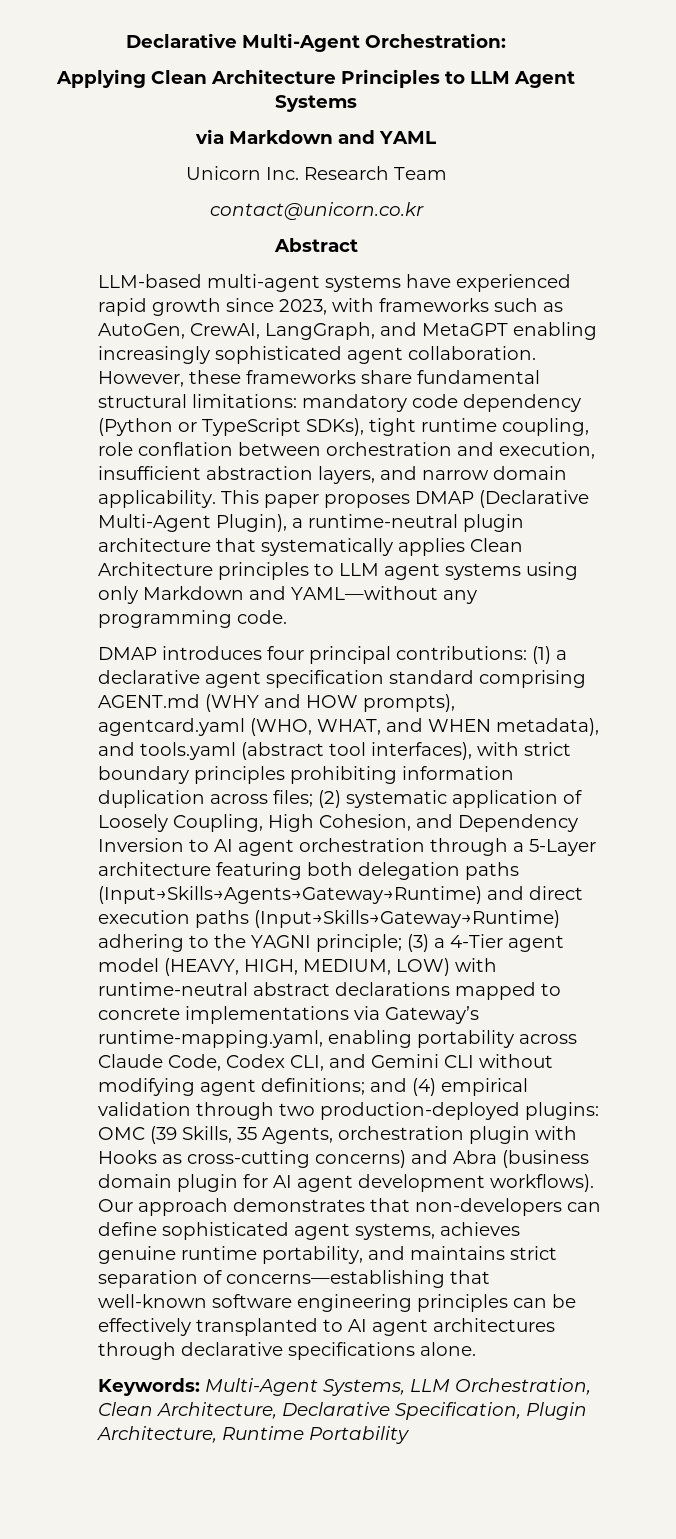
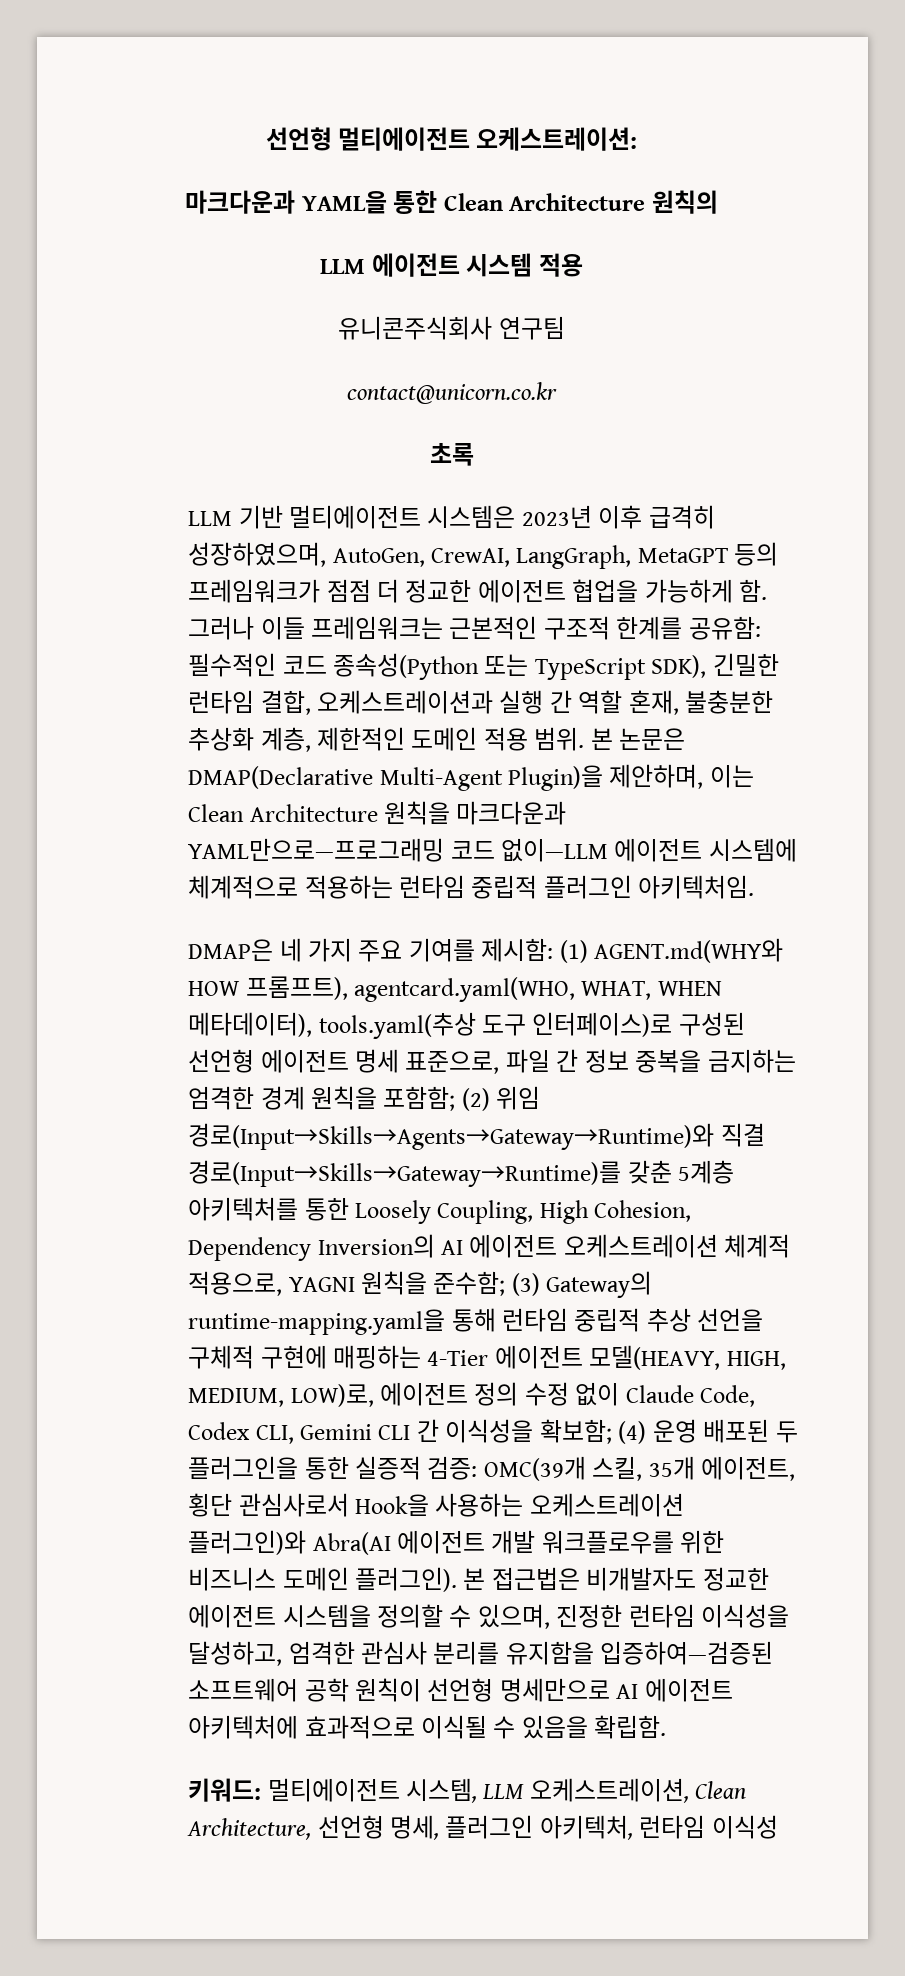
- Declarative Multi-Agent Orchestration:
- Applying Clean Architecture Principles to LLM Agent Systems
- via Markdown and YAML
- Unicorn Inc. Research Team
+ 선언형 멀티에이전트 오케스트레이션:
+ 마크다운과 YAML을 통한 Clean Architecture 원칙의
+ LLM 에이전트 시스템 적용
+ 유니콘주식회사 연구팀
  contact@unicorn.co.kr
- Abstract
- LLM-based multi-agent systems have experienced rapid growth since 2023, with frameworks such as AutoGen, CrewAI, LangGraph, and MetaGPT enabling increasingly sophisticated agent collaboration. However, these frameworks share fundamental structural limitations: mandatory code dependency (Python or TypeScript SDKs), tight runtime coupling, role conflation between orchestration and execution, insufficient abstraction layers, and narrow domain applicability. This paper proposes DMAP (Declarative Multi-Agent Plugin), a runtime-neutral plugin architecture that systematically applies Clean Architecture principles to LLM agent systems using only Markdown and YAML—without any programming code.
- DMAP introduces four principal contributions: (1) a declarative agent specification standard comprising AGENT.md (WHY and HOW prompts), agentcard.yaml (WHO, WHAT, and WHEN metadata), and tools.yaml (abstract tool interfaces), with strict boundary principles prohibiting information duplication across files; (2) systematic application of Loosely Coupling, High Cohesion, and Dependency Inversion to AI agent orchestration through a 5-Layer architecture featuring both delegation paths (Input→Skills→Agents→Gateway→Runtime) and direct execution paths (Input→Skills→Gateway→Runtime) adhering to the YAGNI principle; (3) a 4-Tier agent model (HEAVY, HIGH, MEDIUM, LOW) with runtime-neutral abstract declarations mapped to concrete implementations via Gateway’s runtime-mapping.yaml, enabling portability across Claude Code, Codex CLI, and Gemini CLI without modifying agent definitions; and (4) empirical validation through two production-deployed plugins: OMC (39 Skills, 35 Agents, orchestration plugin with Hooks as cross-cutting concerns) and Abra (business domain plugin for AI agent development workflows). Our approach demonstrates that non-developers can define sophisticated agent systems, achieves genuine runtime portability, and maintains strict separation of concerns—establishing that well-known software engineering principles can be effectively transplanted to AI agent architectures through declarative specifications alone.
- Keywords: Multi-Agent Systems, LLM Orchestration, Clean Architecture, Declarative Specification, Plugin Architecture, Runtime Portability
+ 초록
+ LLM 기반 멀티에이전트 시스템은 2023년 이후 급격히 성장하였으며, AutoGen, CrewAI, LangGraph, MetaGPT 등의 프레임워크가 점점 더 정교한 에이전트 협업을 가능하게 함. 그러나 이들 프레임워크는 근본적인 구조적 한계를 공유함: 필수적인 코드 종속성(Python 또는 TypeScript SDK), 긴밀한 런타임 결합, 오케스트레이션과 실행 간 역할 혼재, 불충분한 추상화 계층, 제한적인 도메인 적용 범위. 본 논문은 DMAP(Declarative Multi-Agent Plugin)을 제안하며, 이는 Clean Architecture 원칙을 마크다운과 YAML만으로—프로그래밍 코드 없이—LLM 에이전트 시스템에 체계적으로 적용하는 런타임 중립적 플러그인 아키텍처임.
+ DMAP은 네 가지 주요 기여를 제시함: (1) AGENT.md(WHY와 HOW 프롬프트), agentcard.yaml(WHO, WHAT, WHEN 메타데이터), tools.yaml(추상 도구 인터페이스)로 구성된 선언형 에이전트 명세 표준으로, 파일 간 정보 중복을 금지하는 엄격한 경계 원칙을 포함함; (2) 위임 경로(Input→Skills→Agents→Gateway→Runtime)와 직결 경로(Input→Skills→Gateway→Runtime)를 갖춘 5계층 아키텍처를 통한 Loosely Coupling, High Cohesion, Dependency Inversion의 AI 에이전트 오케스트레이션 체계적 적용으로, YAGNI 원칙을 준수함; (3) Gateway의 runtime-mapping.yaml을 통해 런타임 중립적 추상 선언을 구체적 구현에 매핑하는 4-Tier 에이전트 모델(HEAVY, HIGH, MEDIUM, LOW)로, 에이전트 정의 수정 없이 Claude Code, Codex CLI, Gemini CLI 간 이식성을 확보함; (4) 운영 배포된 두 플러그인을 통한 실증적 검증: OMC(39개 스킬, 35개 에이전트, 횡단 관심사로서 Hook을 사용하는 오케스트레이션 플러그인)와 Abra(AI 에이전트 개발 워크플로우를 위한 비즈니스 도메인 플러그인). 본 접근법은 비개발자도 정교한 에이전트 시스템을 정의할 수 있으며, 진정한 런타임 이식성을 달성하고, 엄격한 관심사 분리를 유지함을 입증하여—검증된 소프트웨어 공학 원칙이 선언형 명세만으로 AI 에이전트 아키텍처에 효과적으로 이식될 수 있음을 확립함.
+ 키워드: 멀티에이전트 시스템, LLM 오케스트레이션, Clean Architecture, 선언형 명세, 플러그인 아키텍처, 런타임 이식성

